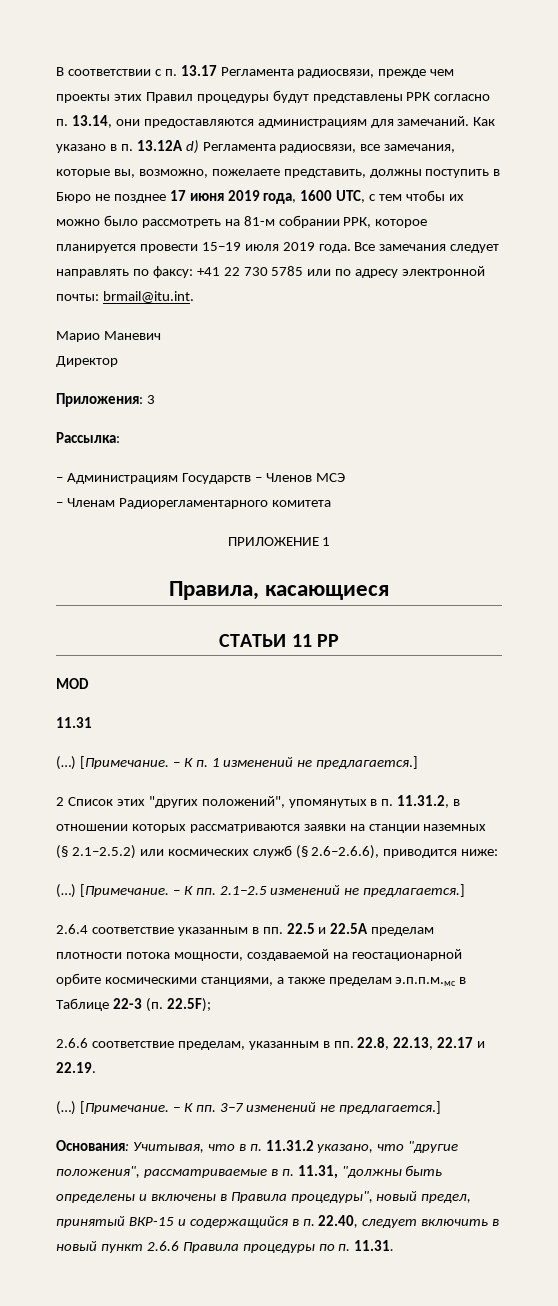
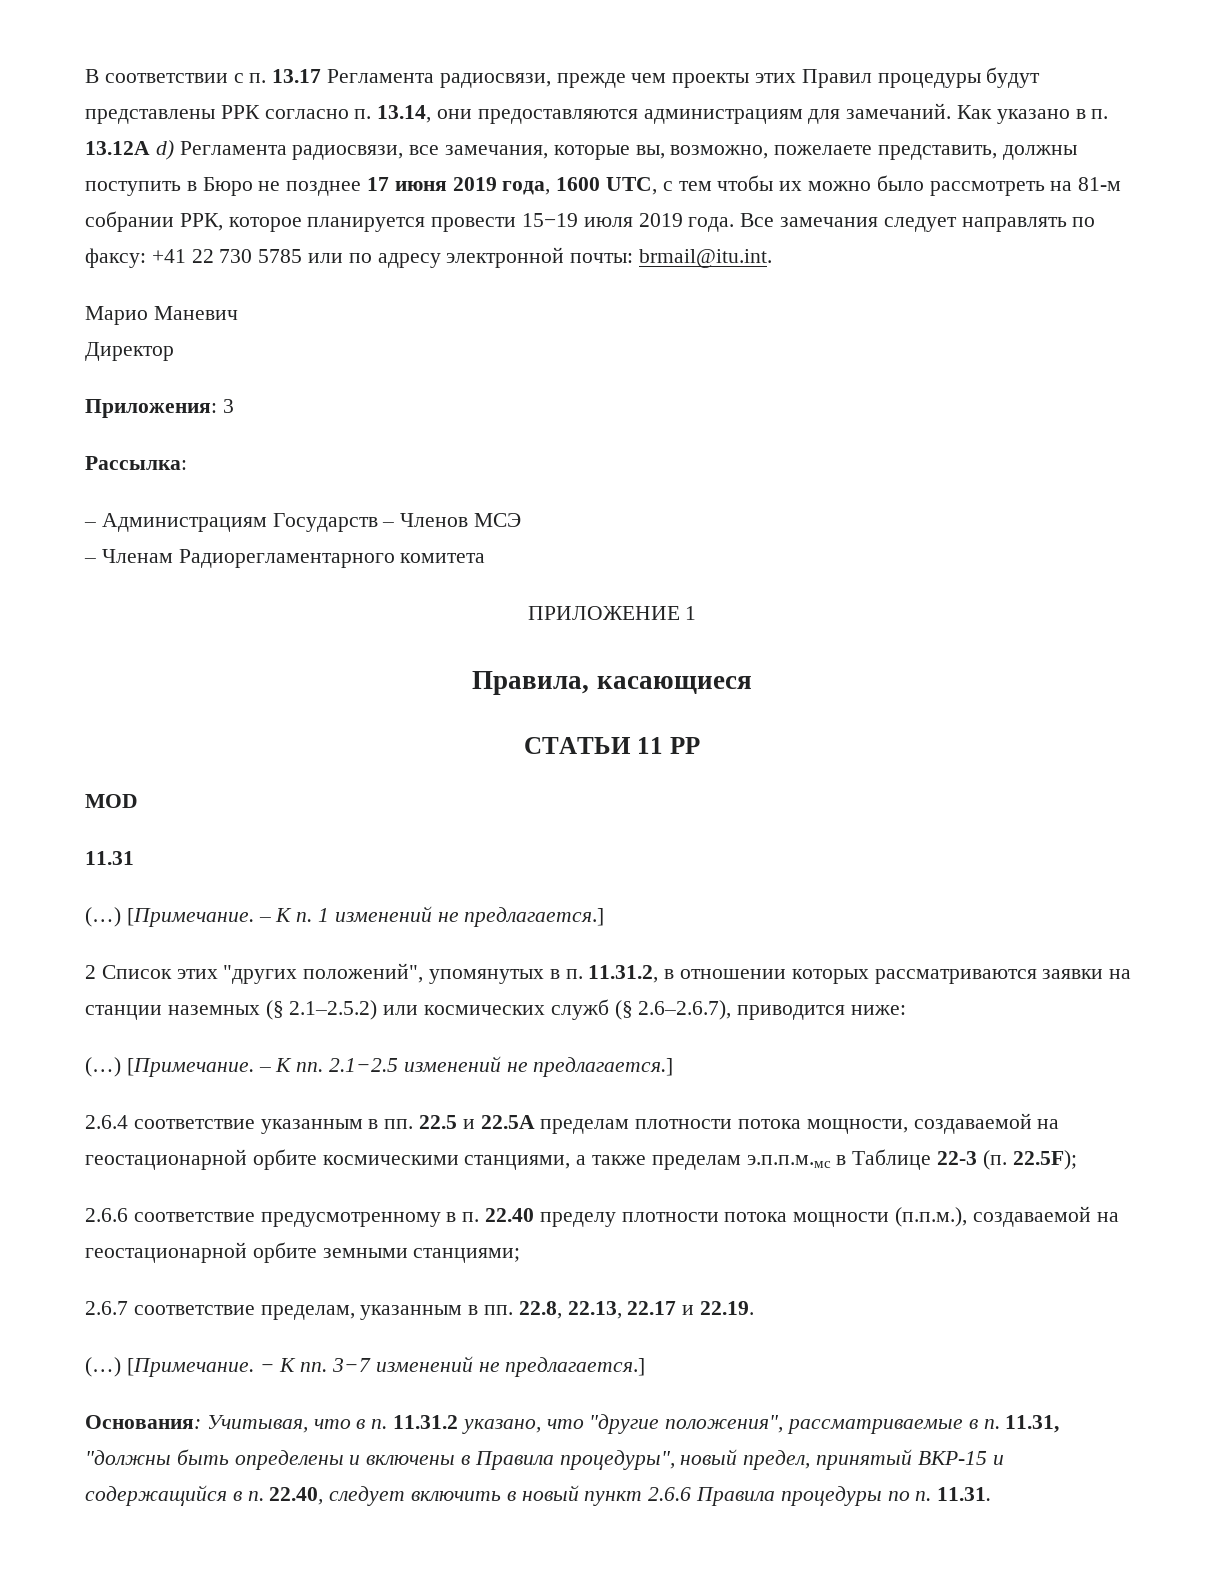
- 2 Список этих "других положений", упомянутых в п. 11.31.2, в отношении которых рассматриваются заявки на станции наземных (§ 2.1–2.5.2) или космических служб (§ 2.6–2.6.6), приводится ниже:
+ 2 Список этих "других положений", упомянутых в п. 11.31.2, в отношении которых рассматриваются заявки на станции наземных (§ 2.1–2.5.2) или космических служб (§ 2.6–2.6.7), приводится ниже:
- 2.6.6 соответствие пределам, указанным в пп. 22.8, 22.13, 22.17 и 22.19.
+ 2.6.6 соответствие предусмотренному в п. 22.40 пределу плотности потока мощности (п.п.м.), создаваемой на геостационарной орбите земными станциями;
+ 2.6.7 соответствие пределам, указанным в пп. 22.8, 22.13, 22.17 и 22.19.

